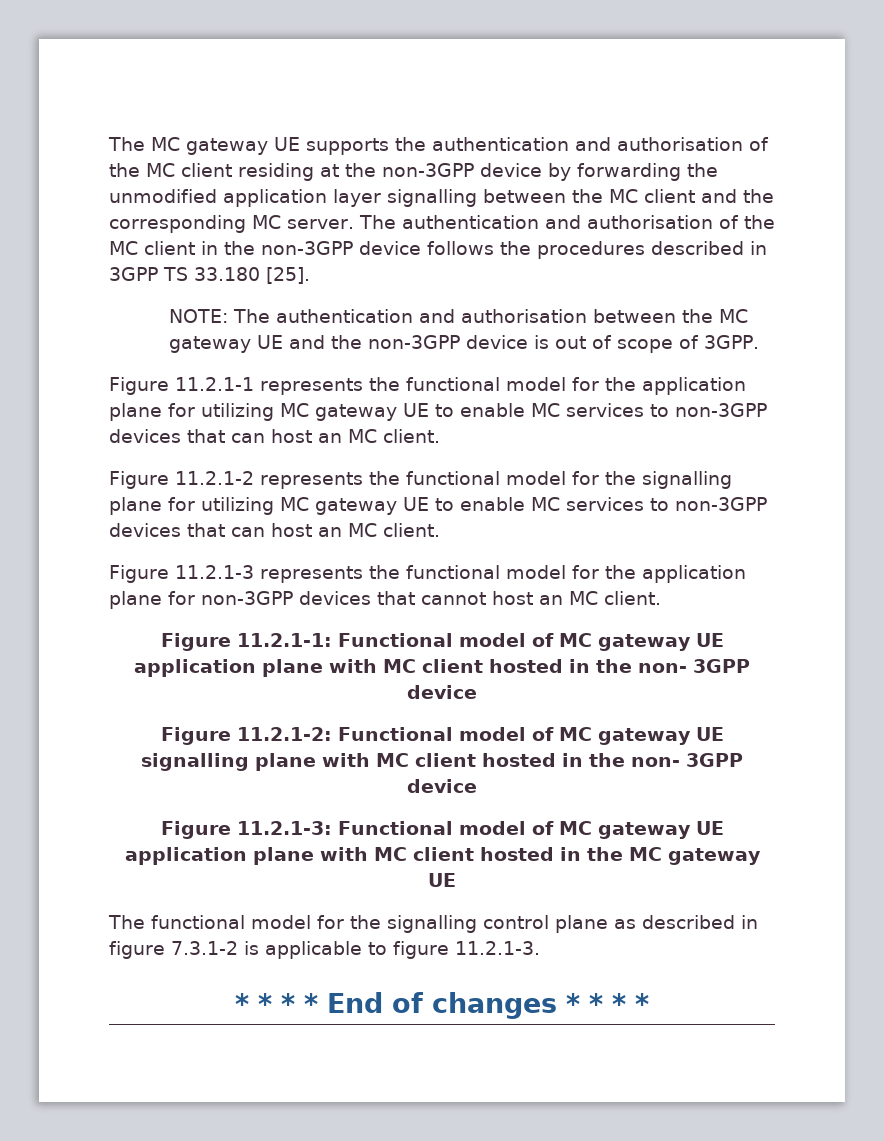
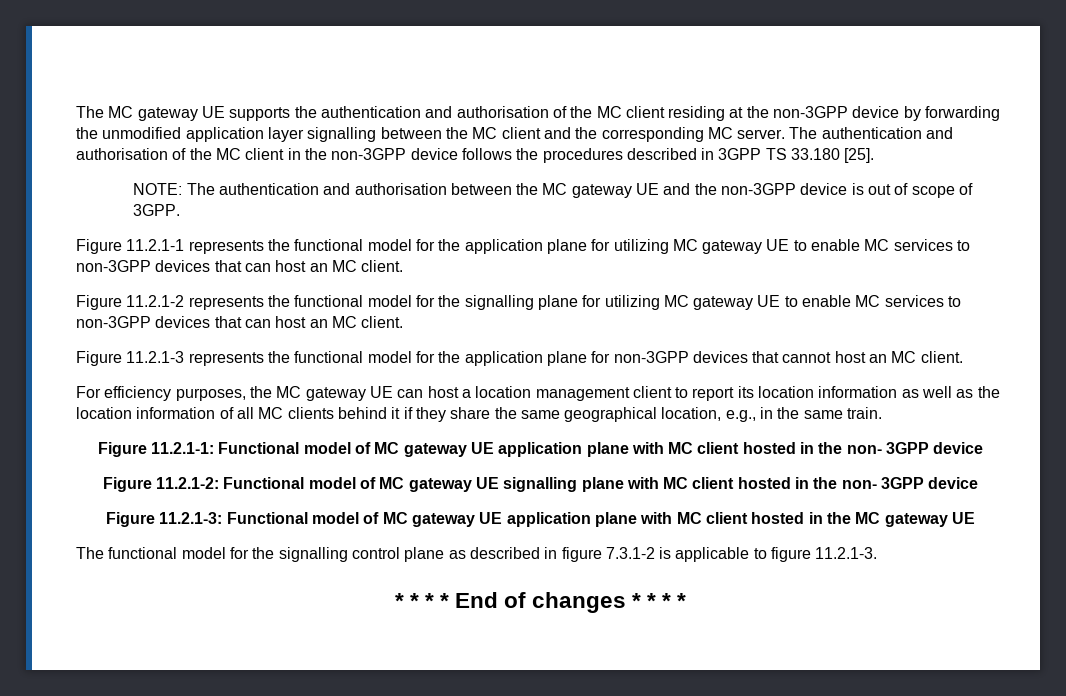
+ For efficiency purposes, the MC gateway UE can host a location management client to report its location information as well as the location information of all MC clients behind it if they share the same geographical location, e.g., in the same train.

